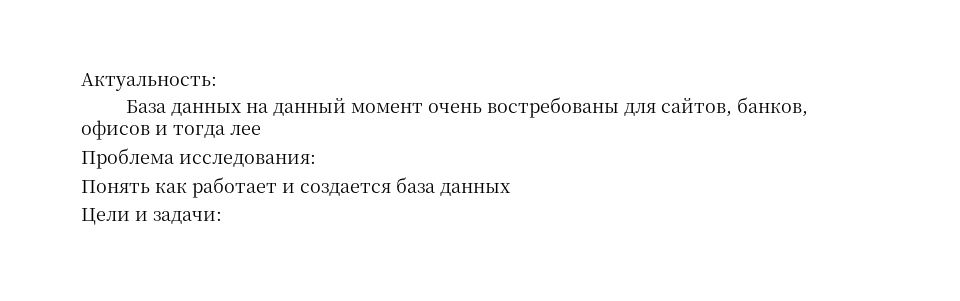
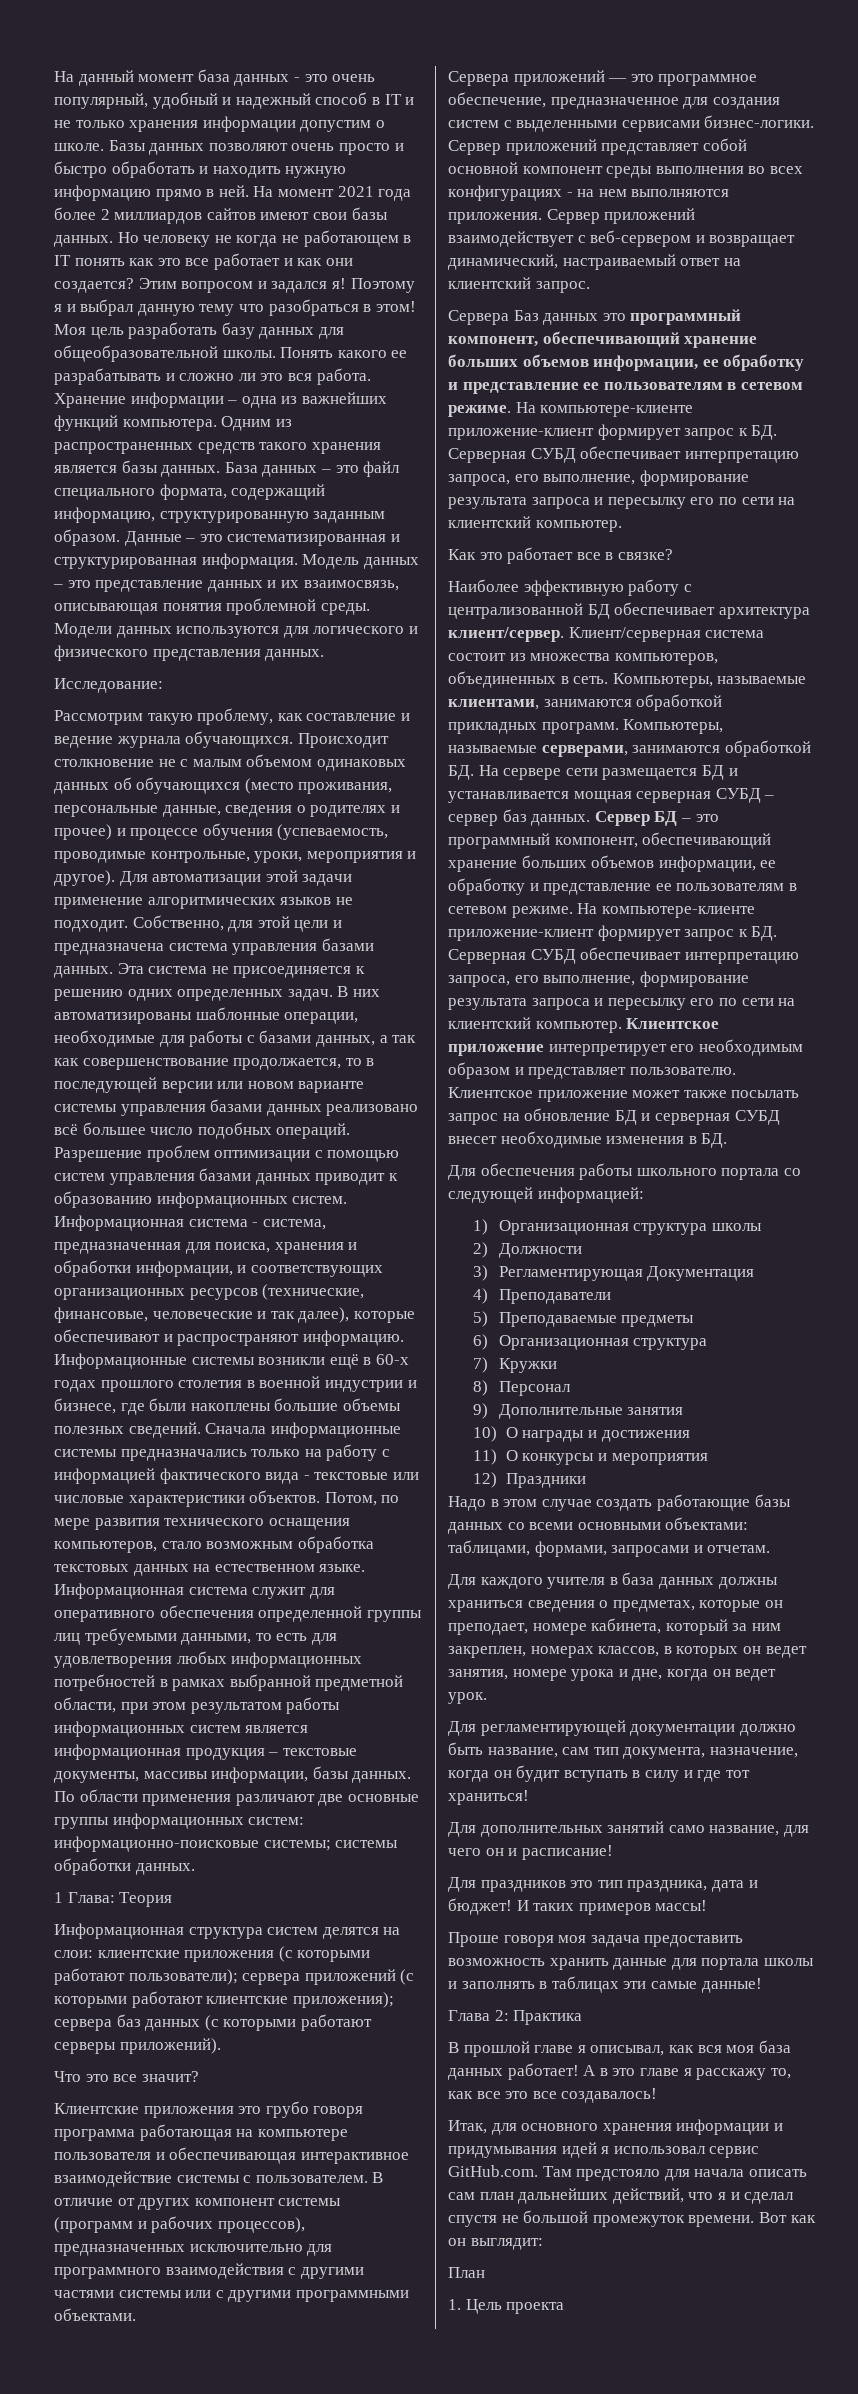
- Актуальность:
- База данных на данный момент очень востребованы для сайтов, банков, офисов и тогда лее
- Проблема исследования:
- Понять как работает и создается база данных
- Цели и задачи:
+ На данный момент база данных - это очень популярный, удобный и надежный способ в IT и не только хранения информации допустим о школе. Базы данных позволяют очень просто и быстро обработать и находить нужную информацию прямо в ней. На момент 2021 года более 2 миллиардов сайтов имеют свои базы данных. Но человеку не когда не работающем в IT понять как это все работает и как они создается? Этим вопросом и задался я! Поэтому я и выбрал данную тему что разобраться в этом! Моя цель разработать базу данных для общеобразовательной школы. Понять какого ее разрабатывать и сложно ли это вся работа. Хранение информации – одна из важнейших функций компьютера. Одним из распространенных средств такого хранения является базы данных. База данных – это файл специального формата, содержащий информацию, структурированную заданным образом. Данные – это систематизированная и структурированная информация. Модель данных – это представление данных и их взаимосвязь, описывающая понятия проблемной среды. Модели данных используются для логического и физического представления данных.
+ Исследование:
+ Рассмотрим такую проблему, как составление и ведение журнала обучающихся. Происходит столкновение не с малым объемом одинаковых данных об обучающихся (место проживания, персональные данные, сведения о родителях и прочее) и процессе обучения (успеваемость, проводимые контрольные, уроки, мероприятия и другое). Для автоматизации этой задачи применение алгоритмических языков не подходит. Собственно, для этой цели и предназначена система управления базами данных. Эта система не присоединяется к решению одних определенных задач. В них автоматизированы шаблонные операции, необходимые для работы с базами данных, а так как совершенствование продолжается, то в последующей версии или новом варианте системы управления базами данных реализовано всё большее число подобных операций. Разрешение проблем оптимизации с помощью систем управления базами данных приводит к образованию информационных систем. Информационная система - система, предназначенная для поиска, хранения и обработки информации, и соответствующих организационных ресурсов (технические, финансовые, человеческие и так далее), которые обеспечивают и распространяют информацию. Информационные системы возникли ещё в 60-х годах прошлого столетия в военной индустрии и бизнесе, где были накоплены большие объемы полезных сведений. Сначала информационные системы предназначались только на работу с информацией фактического вида - текстовые или числовые характеристики объектов. Потом, по мере развития технического оснащения компьютеров, стало возможным обработка текстовых данных на естественном языке. Информационная система служит для оперативного обеспечения определенной группы лиц требуемыми данными, то есть для удовлетворения любых информационных потребностей в рамках выбранной предметной области, при этом результатом работы информационных систем является информационная продукция – текстовые документы, массивы информации, базы данных. По области применения различают две основные группы информационных систем: информационно-поисковые системы; системы обработки данных.
+ 1 Глава: Теория
+ Информационная структура систем делятся на слои: клиентские приложения (с которыми работают пользователи); сервера приложений (с которыми работают клиентские приложения); сервера баз данных (с которыми работают серверы приложений).
+ Что это все значит?
+ Клиентские приложения это грубо говоря программа работающая на компьютере пользователя и обеспечивающая интерактивное взаимодействие системы с пользователем. В отличие от других компонент системы (программ и рабочих процессов), предназначенных исключительно для программного взаимодействия с другими частями системы или с другими программными объектами.
+ Cервера приложений — это программное обеспечение, предназначенное для создания систем с выделенными сервисами бизнес-логики. Сервер приложений представляет собой основной компонент среды выполнения во всех конфигурациях - на нем выполняются приложения. Сервер приложений взаимодействует с веб-сервером и возвращает динамический, настраиваемый ответ на клиентский запрос.
+ Сервера Баз данных это программный компонент, обеспечивающий хранение больших объемов информации, ее обработку и представление ее пользователям в сетевом режиме. На компьютере-клиенте приложение-клиент формирует запрос к БД. Серверная СУБД обеспечивает интерпретацию запроса, его выполнение, формирование результата запроса и пересылку его по сети на клиентский компьютер.
+ Как это работает все в связке?
+ Наиболее эффективную работу с централизованной БД обеспечивает архитектура клиент/сервер. Клиент/серверная система состоит из множества компьютеров, объединенных в сеть. Компьютеры, называемые клиентами, занимаются обработкой прикладных программ. Компьютеры, называемые серверами, занимаются обработкой БД. На сервере сети размещается БД и устанавливается мощная серверная СУБД – сервер баз данных. Сервер БД – это программный компонент, обеспечивающий хранение больших объемов информации, ее обработку и представление ее пользователям в сетевом режиме. На компьютере-клиенте приложение-клиент формирует запрос к БД. Серверная СУБД обеспечивает интерпретацию запроса, его выполнение, формирование результата запроса и пересылку его по сети на клиентский компьютер. Клиентское приложение интерпретирует его необходимым образом и представляет пользователю. Клиентское приложение может также посылать запрос на обновление БД и серверная СУБД внесет необходимые изменения в БД.
+ Для обеспечения работы школьного портала со следующей информацией:
+ 1) Организационная структура школы
+ 2) Должности
+ 3) Регламентирующая Документация
+ 4) Преподаватели
+ 5) Преподаваемые предметы
+ 6) Организационная структура
+ 7) Кружки
+ 8) Персонал
+ 9) Дополнительные занятия
+ 10) О награды и достижения
+ 11) О конкурсы и мероприятия
+ 12) Праздники
+ Надо в этом случае создать работающие базы данных со всеми основными объектами: таблицами, формами, запросами и отчетам.
+ Для каждого учителя в база данных должны храниться сведения о предметах, которые он преподает, номере кабинета, который за ним закреплен, номерах классов, в которых он ведет занятия, номере урока и дне, когда он ведет урок.
+ Для регламентирующей документации должно быть название, сам тип документа, назначение, когда он будит вступать в силу и где тот храниться!
+ Для дополнительных занятий само название, для чего он и расписание!
+ Для праздников это тип праздника, дата и бюджет! И таких примеров массы!
+ Проше говоря моя задача предоставить возможность хранить данные для портала школы и заполнять в таблицах эти самые данные!
+ Глава 2: Практика
+ В прошлой главе я описывал, как вся моя база данных работает! А в это главе я расскажу то, как все это все создавалось!
+ Итак, для основного хранения информации и придумывания идей я использовал сервис GitHub.com. Там предстояло для начала описать сам план дальнейших действий, что я и сделал спустя не большой промежуток времени. Вот как он выглядит:
+ План
+ 1. Цель проекта

